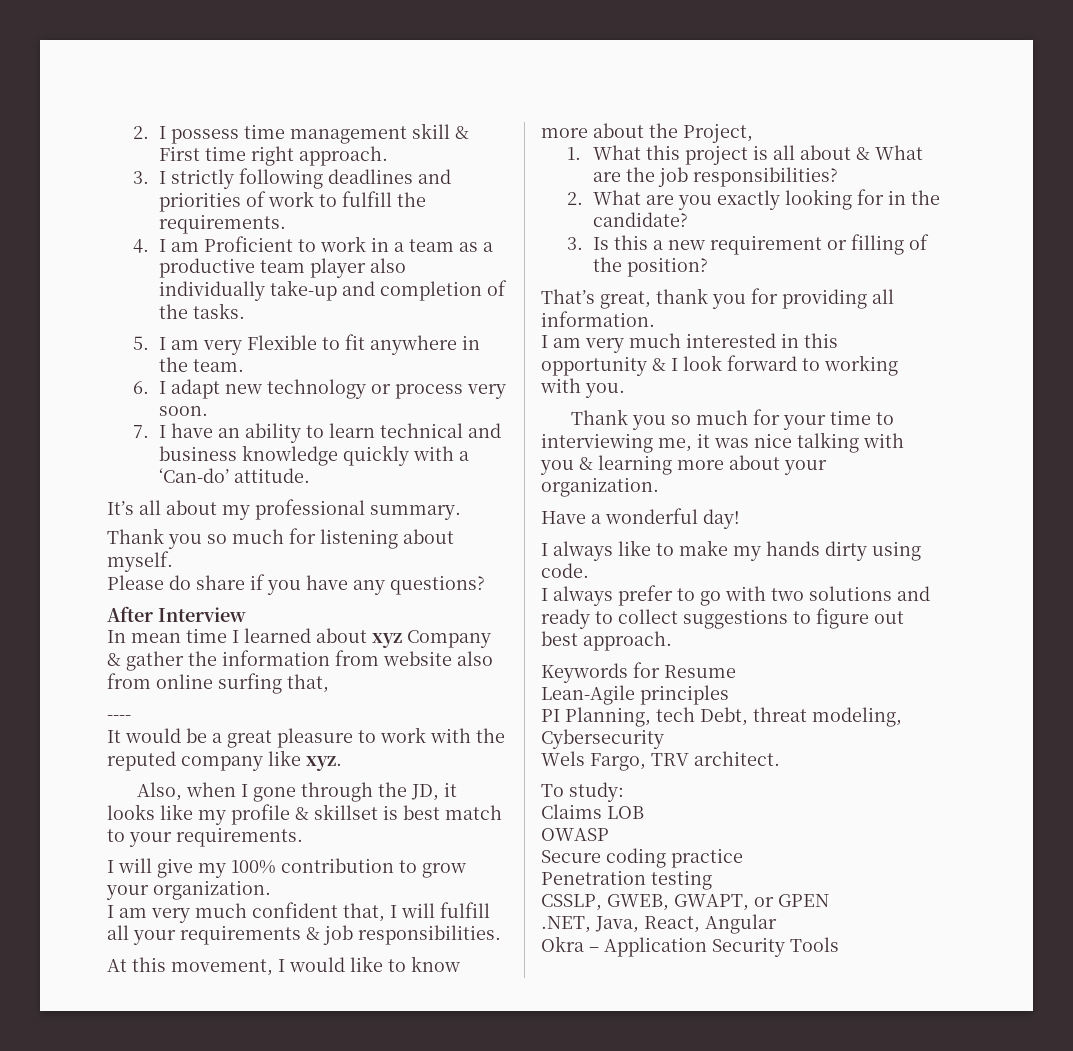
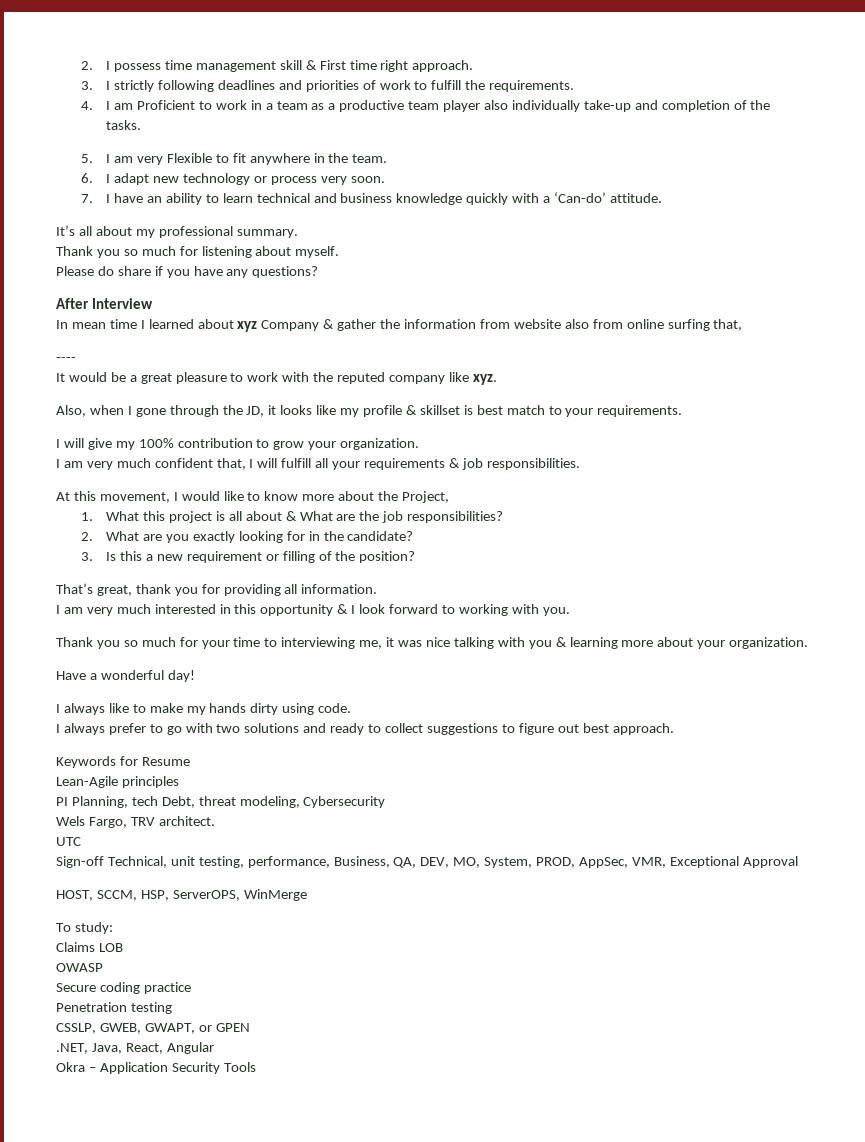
+ UTC
+ Sign-off Technical, unit testing, performance, Business, QA, DEV, MO, System, PROD, AppSec, VMR, Exceptional Approval
+ HOST, SCCM, HSP, ServerOPS, WinMerge

